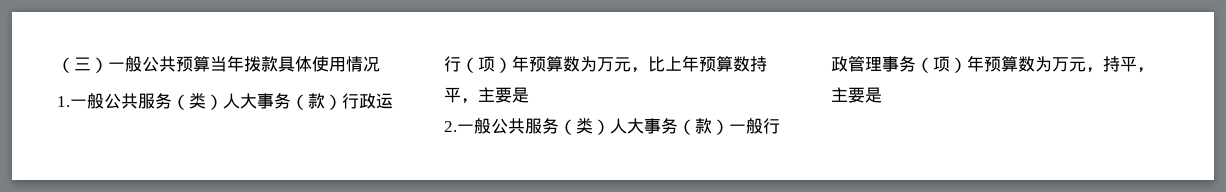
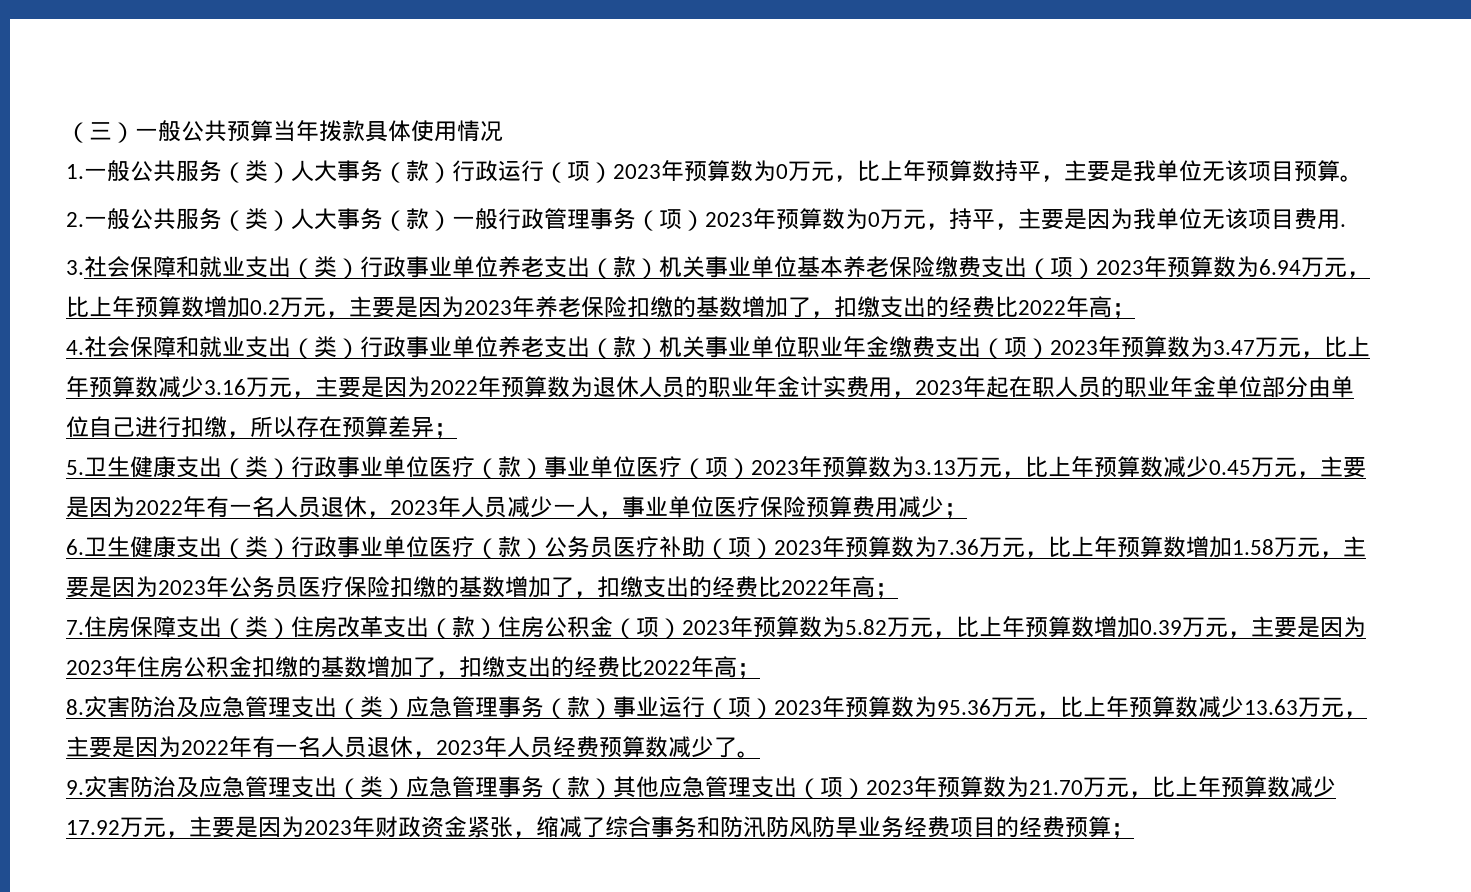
- 1.一般公共服务（类）人大事务（款）行政运行（项）年预算数为万元，比上年预算数持平，主要是
+ 1.一般公共服务（类）人大事务（款）行政运行（项）2023年预算数为0万元，比上年预算数持平，主要是我单位无该项目预算。
- 2.一般公共服务（类）人大事务（款）一般行政管理事务（项）年预算数为万元，持平，主要是
+ 2.一般公共服务（类）人大事务（款）一般行政管理事务（项）2023年预算数为0万元，持平，主要是因为我单位无该项目费用.
+ 3.社会保障和就业支出（类）行政事业单位养老支出（款）机关事业单位基本养老保险缴费支出（项）2023年预算数为6.94万元，比上年预算数增加0.2万元，主要是因为2023年养老保险扣缴的基数增加了，扣缴支出的经费比2022年高；
+ 4.社会保障和就业支出（类）行政事业单位养老支出（款）机关事业单位职业年金缴费支出（项）2023年预算数为3.47万元，比上年预算数减少3.16万元，主要是因为2022年预算数为退休人员的职业年金计实费用，2023年起在职人员的职业年金单位部分由单位自己进行扣缴，所以存在预算差异；
+ 5.卫生健康支出（类）行政事业单位医疗（款）事业单位医疗（项）2023年预算数为3.13万元，比上年预算数减少0.45万元，主要是因为2022年有一名人员退休，2023年人员减少一人，事业单位医疗保险预算费用减少；
+ 6.卫生健康支出（类）行政事业单位医疗（款）公务员医疗补助（项）2023年预算数为7.36万元，比上年预算数增加1.58万元，主要是因为2023年公务员医疗保险扣缴的基数增加了，扣缴支出的经费比2022年高；
+ 7.住房保障支出（类）住房改革支出（款）住房公积金（项）2023年预算数为5.82万元，比上年预算数增加0.39万元，主要是因为2023年住房公积金扣缴的基数增加了，扣缴支出的经费比2022年高；
+ 8.灾害防治及应急管理支出（类）应急管理事务（款）事业运行（项）2023年预算数为95.36万元，比上年预算数减少13.63万元，主要是因为2022年有一名人员退休，2023年人员经费预算数减少了。
+ 9.灾害防治及应急管理支出（类）应急管理事务（款）其他应急管理支出（项）2023年预算数为21.70万元，比上年预算数减少17.92万元，主要是因为2023年财政资金紧张，缩减了综合事务和防汛防风防旱业务经费项目的经费预算；

